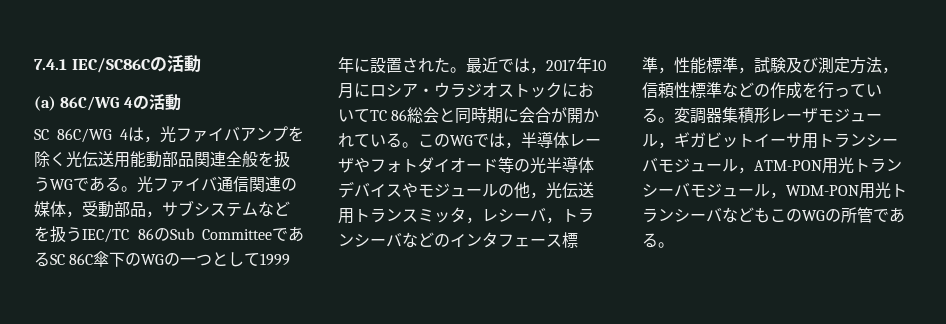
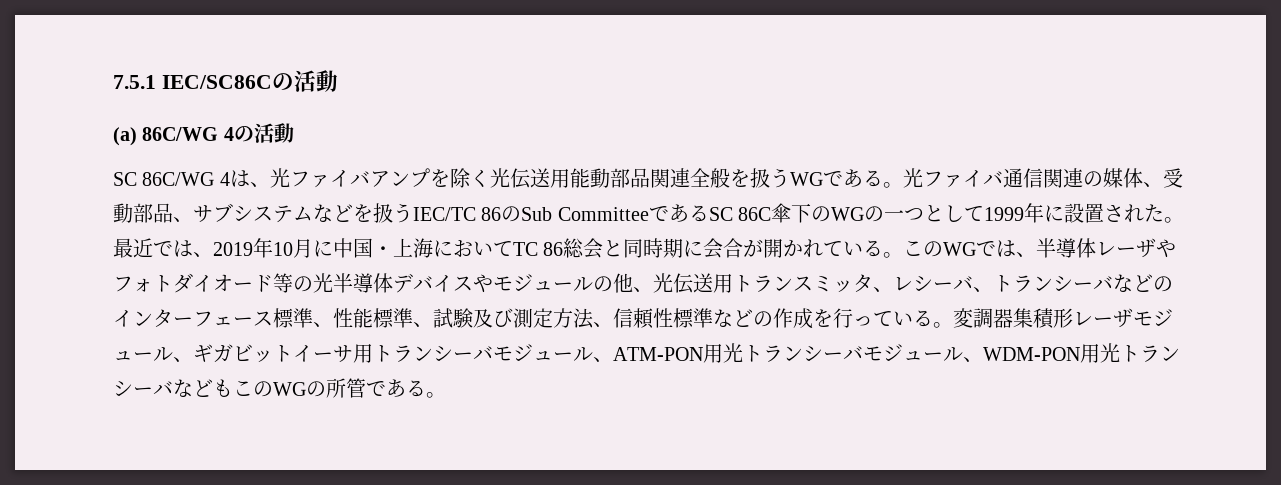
- 7.4.1 IEC/SC86Cの活動
+ 7.5.1 IEC/SC86Cの活動
- SC 86C/WG 4は，光ファイバアンプを除く光伝送用能動部品関連全般を扱うWGである。
+ SC 86C/WG 4は、光ファイバアンプを除く光伝送用能動部品関連全般を扱うWGである。
- 光ファイバ通信関連の媒体，受動部品，サブシステムなどを扱うIEC/TC 86のSub CommitteeであるSC 86C傘下のWGの一つとして1999年に設置された。
+ 光ファイバ通信関連の媒体、受動部品、サブシステムなどを扱うIEC/TC 86のSub CommitteeであるSC 86C傘下のWGの一つとして1999年に設置された。
- 最近では，2017年10月にロシア・ウラジオストックにおいてTC 86総会と同時期に会合が開かれている。
+ 最近では、2019年10月に中国・上海においてTC 86総会と同時期に会合が開かれている。
- このWGでは，半導体レーザやフォトダイオード等の光半導体デバイスやモジュールの他，光伝送用トランスミッタ，レシーバ，トランシーバなどのインタフェース標準，性能標準，試験及び測定方法，信頼性標準などの作成を行っている。
+ このWGでは、半導体レーザやフォトダイオード等の光半導体デバイスやモジュールの他、光伝送用トランスミッタ、レシーバ、トランシーバなどのインターフェース標準、性能標準、試験及び測定方法、信頼性標準などの作成を行っている。
- 変調器集積形レーザモジュール，ギガビットイーサ用トランシーバモジュール，ATM-PON用光トランシーバモジュール，WDM-PON用光トランシーバなどもこのWGの所管である。
+ 変調器集積形レーザモジュール、ギガビットイーサ用トランシーバモジュール、ATM-PON用光トランシーバモジュール、WDM-PON用光トランシーバなどもこのWGの所管である。

